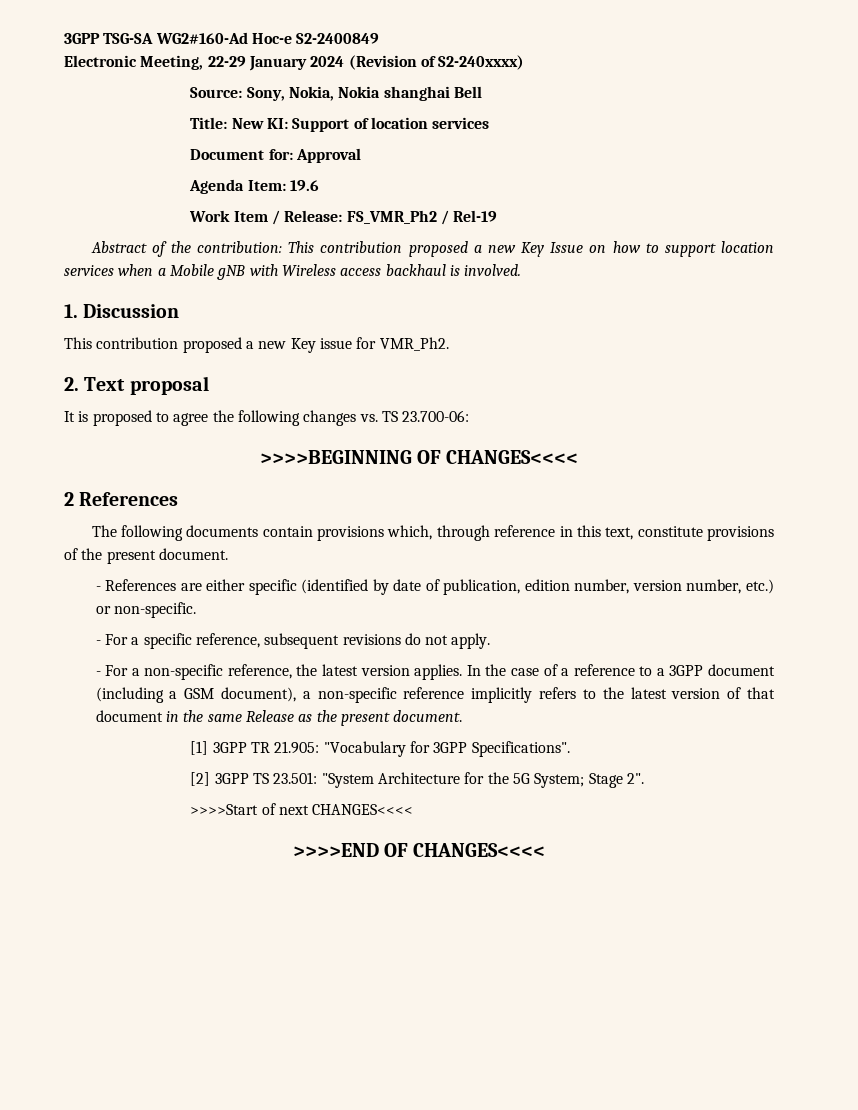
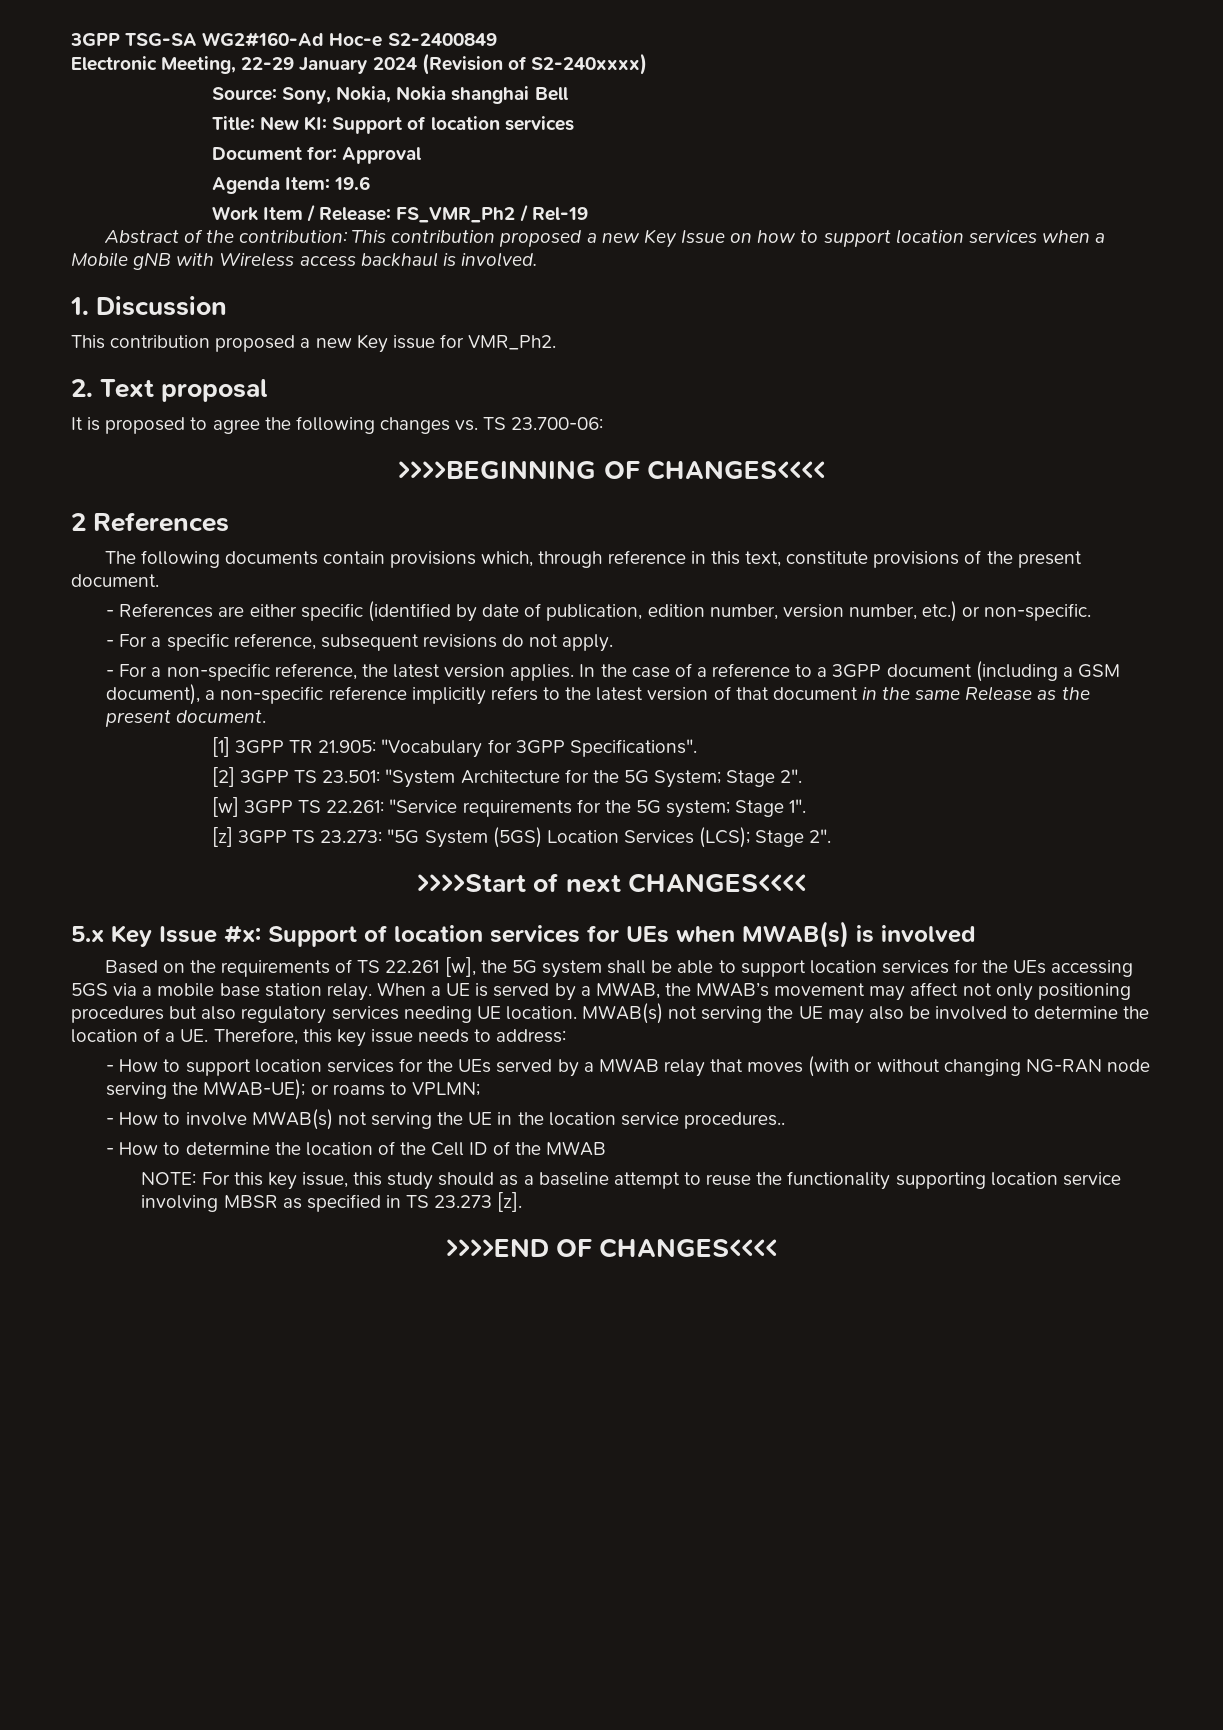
+ [w] 3GPP TS 22.261: "Service requirements for the 5G system; Stage 1".
+ [z] 3GPP TS 23.273: "5G System (5GS) Location Services (LCS); Stage 2".
  >>>>Start of next CHANGES<<<<
+ 5.x Key Issue #x: Support of location services for UEs when MWAB(s) is involved
+ Based on the requirements of TS 22.261 [w], the 5G system shall be able to support location services for the UEs accessing 5GS via a mobile base station relay. When a UE is served by a MWAB, the MWAB’s movement may affect not only positioning procedures but also regulatory services needing UE location. MWAB(s) not serving the UE may also be involved to determine the location of a UE. Therefore, this key issue needs to address:
+ - How to support location services for the UEs served by a MWAB relay that moves (with or without changing NG-RAN node serving the MWAB-UE); or roams to VPLMN;
+ - How to involve MWAB(s) not serving the UE in the location service procedures..
+ - How to determine the location of the Cell ID of the MWAB
+ NOTE: For this key issue, this study should as a baseline attempt to reuse the functionality supporting location service involving MBSR as specified in TS 23.273 [z].

